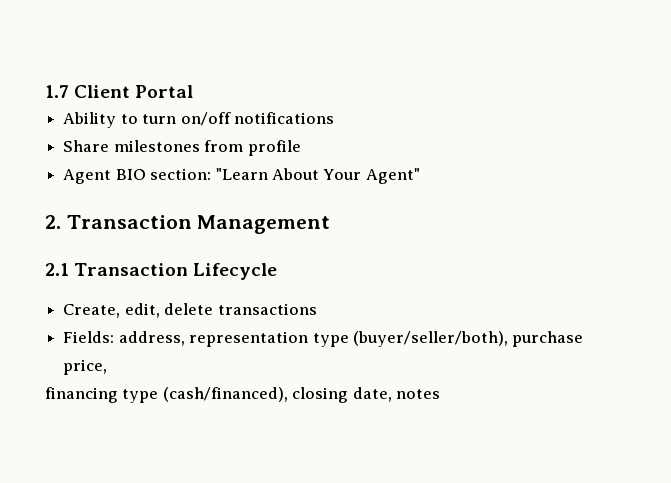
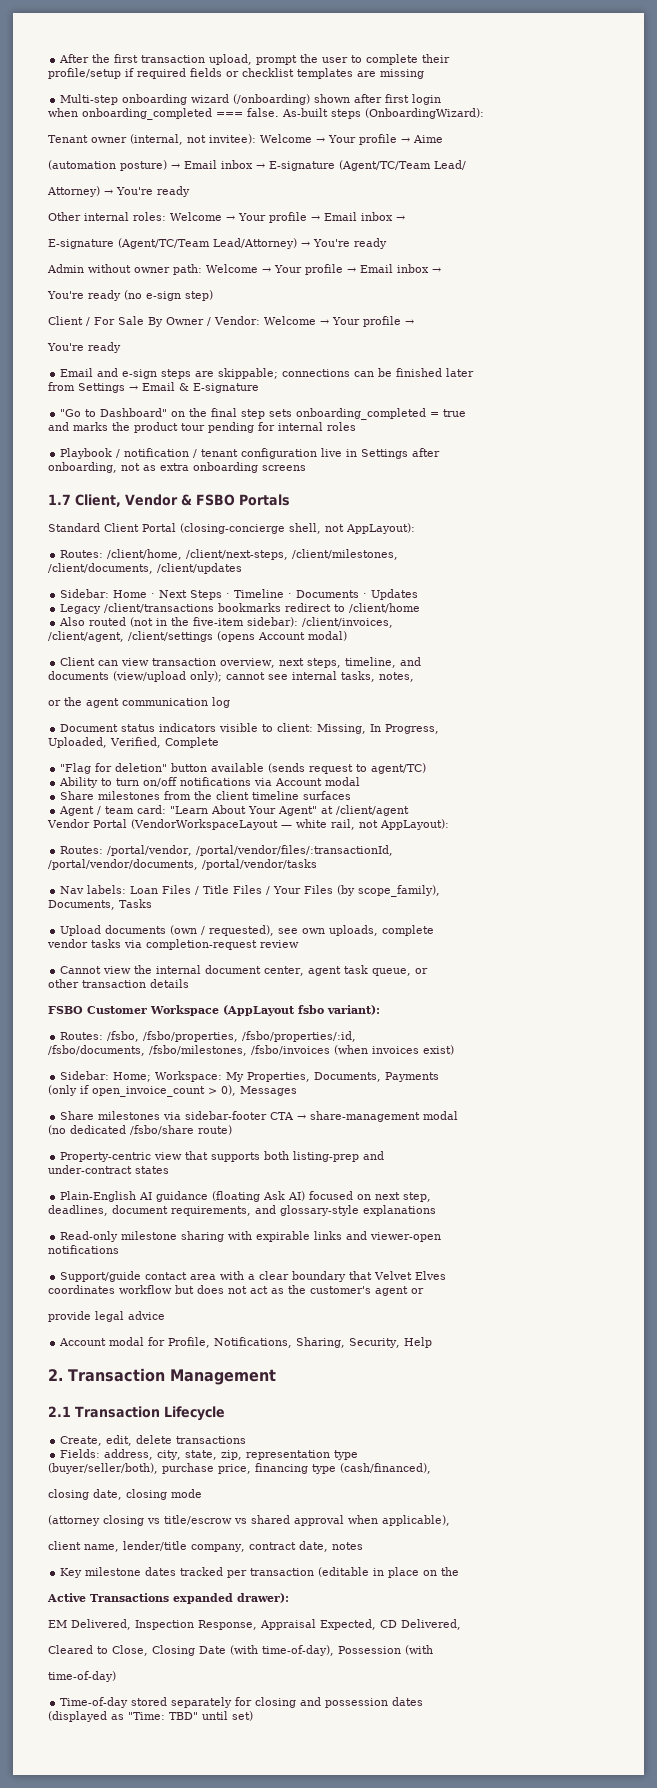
- 1.7 Client Portal
+ After the first transaction upload, prompt the user to complete their
+ profile/setup if required fields or checklist templates are missing
+ Multi-step onboarding wizard (/onboarding) shown after first login
+ when onboarding_completed === false. As-built steps (OnboardingWizard):
+ Tenant owner (internal, not invitee): Welcome → Your profile → Aime
+ (automation posture) → Email inbox → E-signature (Agent/TC/Team Lead/
+ Attorney) → You're ready
+ Other internal roles: Welcome → Your profile → Email inbox →
+ E-signature (Agent/TC/Team Lead/Attorney) → You're ready
+ Admin without owner path: Welcome → Your profile → Email inbox →
+ You're ready (no e-sign step)
+ Client / For Sale By Owner / Vendor: Welcome → Your profile →
+ You're ready
+ Email and e-sign steps are skippable; connections can be finished later
+ from Settings → Email & E-signature
+ "Go to Dashboard" on the final step sets onboarding_completed = true
+ and marks the product tour pending for internal roles
+ Playbook / notification / tenant configuration live in Settings after
+ onboarding, not as extra onboarding screens
+ 1.7 Client, Vendor & FSBO Portals
+ Standard Client Portal (closing-concierge shell, not AppLayout):
+ Routes: /client/home, /client/next-steps, /client/milestones,
+ /client/documents, /client/updates
+ Sidebar: Home · Next Steps · Timeline · Documents · Updates
+ Legacy /client/transactions bookmarks redirect to /client/home
+ Also routed (not in the five-item sidebar): /client/invoices,
+ /client/agent, /client/settings (opens Account modal)
+ Client can view transaction overview, next steps, timeline, and
+ documents (view/upload only); cannot see internal tasks, notes,
+ or the agent communication log
+ Document status indicators visible to client: Missing, In Progress,
+ Uploaded, Verified, Complete
+ "Flag for deletion" button available (sends request to agent/TC)
- Ability to turn on/off notifications
+ Ability to turn on/off notifications via Account modal
- Share milestones from profile
- Agent BIO section: "Learn About Your Agent"
+ Share milestones from the client timeline surfaces
+ Agent / team card: "Learn About Your Agent" at /client/agent
+ Vendor Portal (VendorWorkspaceLayout — white rail, not AppLayout):
+ Routes: /portal/vendor, /portal/vendor/files/:transactionId,
+ /portal/vendor/documents, /portal/vendor/tasks
+ Nav labels: Loan Files / Title Files / Your Files (by scope_family),
+ Documents, Tasks
+ Upload documents (own / requested), see own uploads, complete
+ vendor tasks via completion-request review
+ Cannot view the internal document center, agent task queue, or
+ other transaction details
+ FSBO Customer Workspace (AppLayout fsbo variant):
+ Routes: /fsbo, /fsbo/properties, /fsbo/properties/:id,
+ /fsbo/documents, /fsbo/milestones, /fsbo/invoices (when invoices exist)
+ Sidebar: Home; Workspace: My Properties, Documents, Payments
+ (only if open_invoice_count > 0), Messages
+ Share milestones via sidebar-footer CTA → share-management modal
+ (no dedicated /fsbo/share route)
+ Property-centric view that supports both listing-prep and
+ under-contract states
+ Plain-English AI guidance (floating Ask AI) focused on next step,
+ deadlines, document requirements, and glossary-style explanations
+ Read-only milestone sharing with expirable links and viewer-open
+ notifications
+ Support/guide contact area with a clear boundary that Velvet Elves
+ coordinates workflow but does not act as the customer's agent or
+ provide legal advice
+ Account modal for Profile, Notifications, Sharing, Security, Help
- Fields: address, representation type (buyer/seller/both), purchase price,
- financing type (cash/financed), closing date, notes
+ Fields: address, city, state, zip, representation type
+ (buyer/seller/both), purchase price, financing type (cash/financed),
+ closing date, closing mode
+ (attorney closing vs title/escrow vs shared approval when applicable),
+ client name, lender/title company, contract date, notes
+ Key milestone dates tracked per transaction (editable in place on the
+ Active Transactions expanded drawer):
+ EM Delivered, Inspection Response, Appraisal Expected, CD Delivered,
+ Cleared to Close, Closing Date (with time-of-day), Possession (with
+ time-of-day)
+ Time-of-day stored separately for closing and possession dates
+ (displayed as "Time: TBD" until set)

